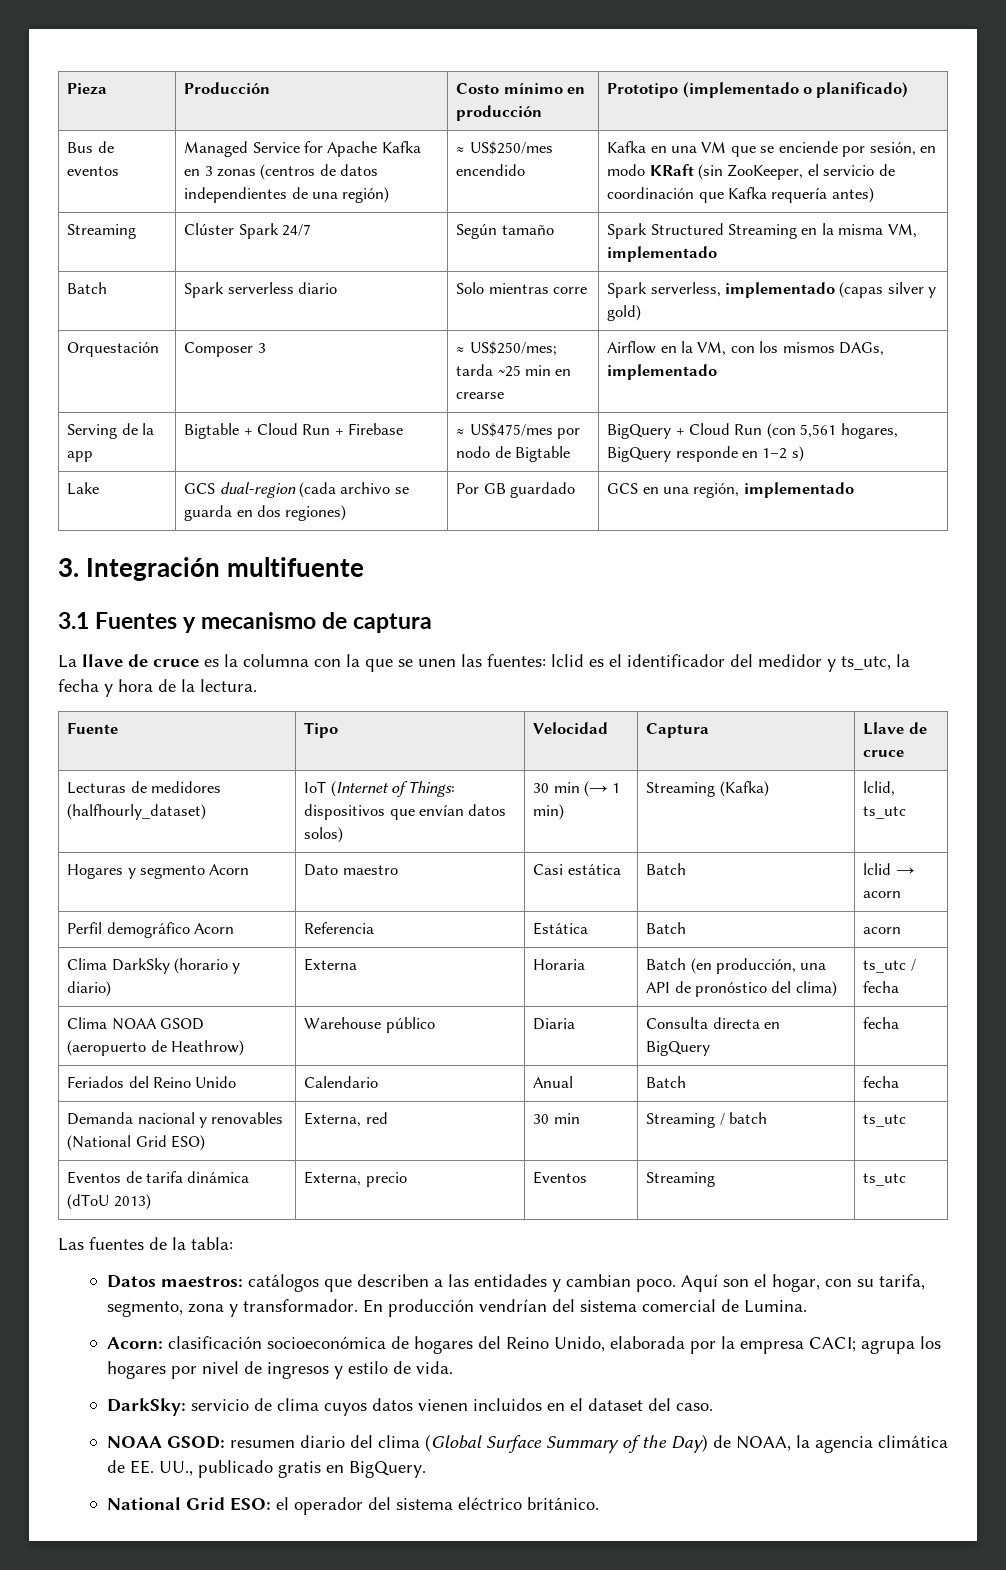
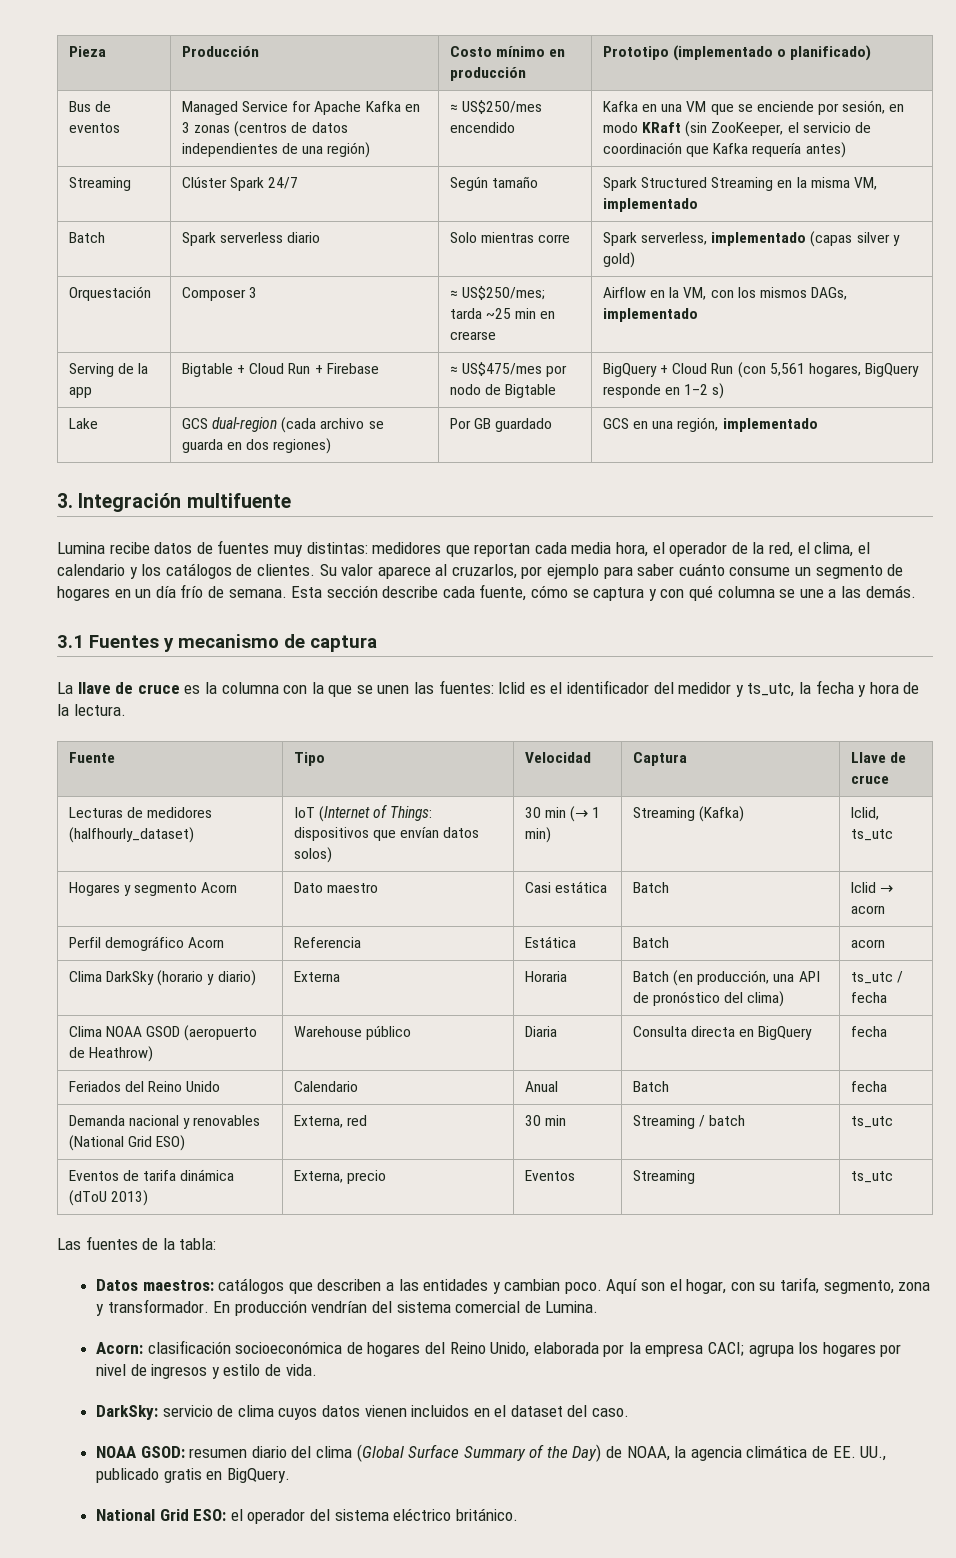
+ Lumina recibe datos de fuentes muy distintas: medidores que reportan cada media hora, el operador de la red, el clima, el calendario y los catálogos de clientes. Su valor aparece al cruzarlos, por ejemplo para saber cuánto consume un segmento de hogares en un día frío de semana. Esta sección describe cada fuente, cómo se captura y con qué columna se une a las demás.

